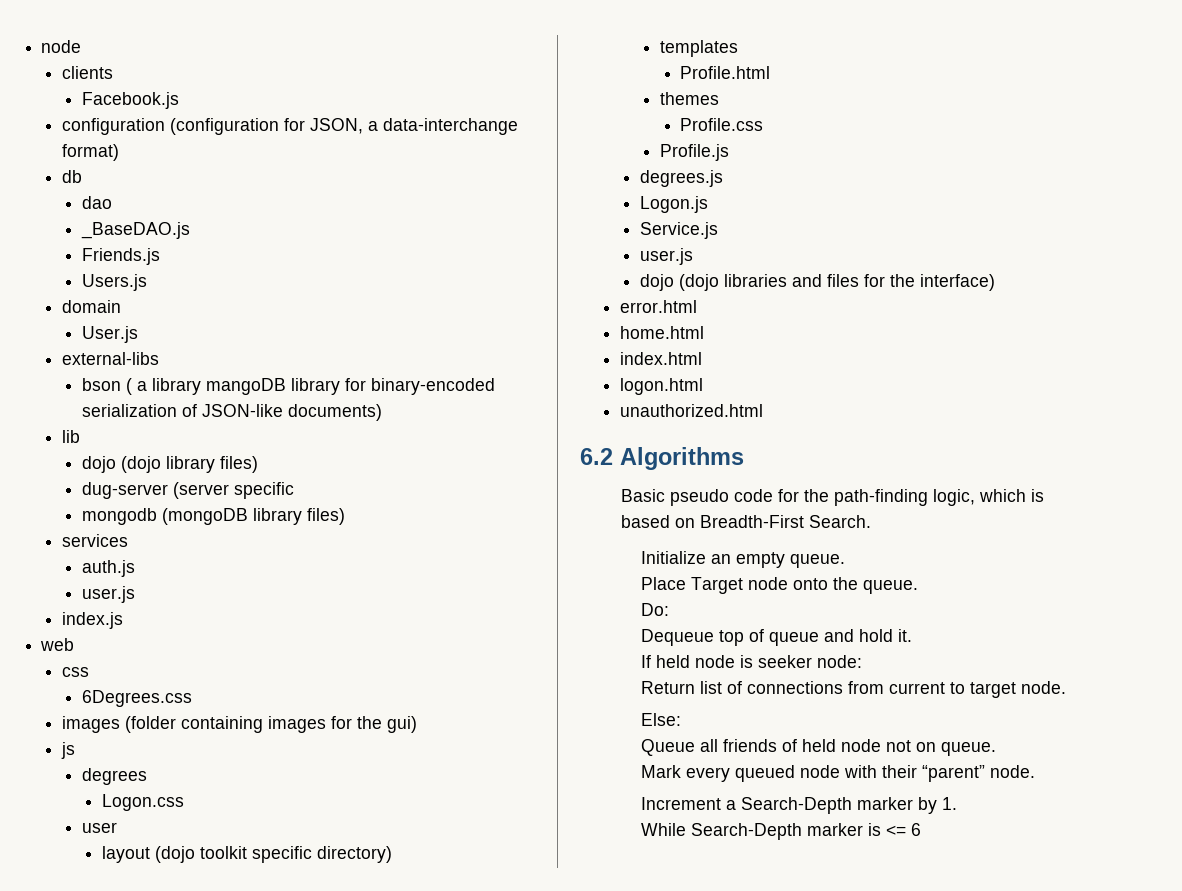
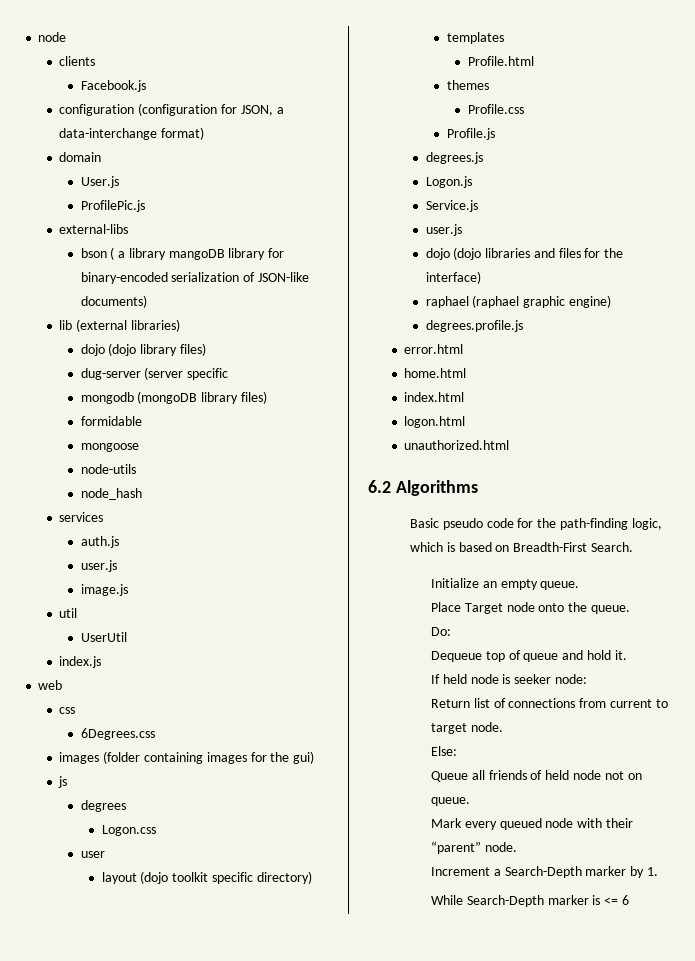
- db
- dao
- _BaseDAO.js
- Friends.js
- Users.js
+ ProfilePic.js
- lib
+ lib (external libraries)
+ formidable
+ mongoose
+ node-utils
+ node_hash
+ image.js
+ util
+ UserUtil
+ raphael (raphael graphic engine)
+ degrees.profile.js

